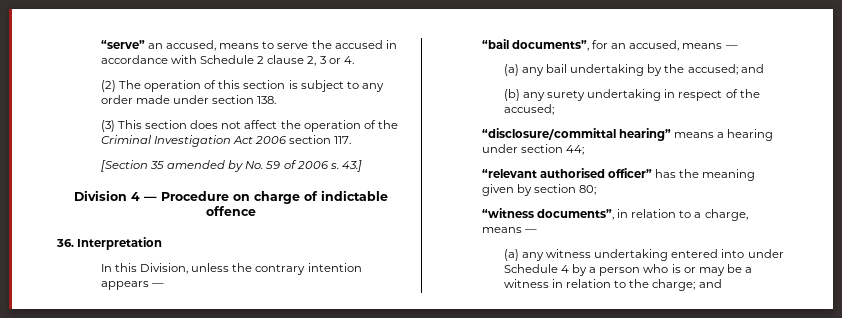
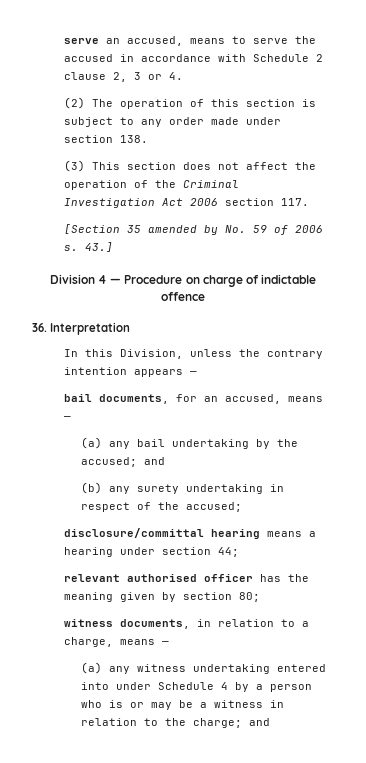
- “serve” an accused, means to serve the accused in accordance with Schedule 2 clause 2, 3 or 4.
+ serve an accused, means to serve the accused in accordance with Schedule 2 clause 2, 3 or 4.
- “bail documents”, for an accused, means —
+ bail documents, for an accused, means —
- “disclosure/committal hearing” means a hearing under section 44;
+ disclosure/committal hearing means a hearing under section 44;
- “relevant authorised officer” has the meaning given by section 80;
+ relevant authorised officer has the meaning given by section 80;
- “witness documents”, in relation to a charge, means —
+ witness documents, in relation to a charge, means —

